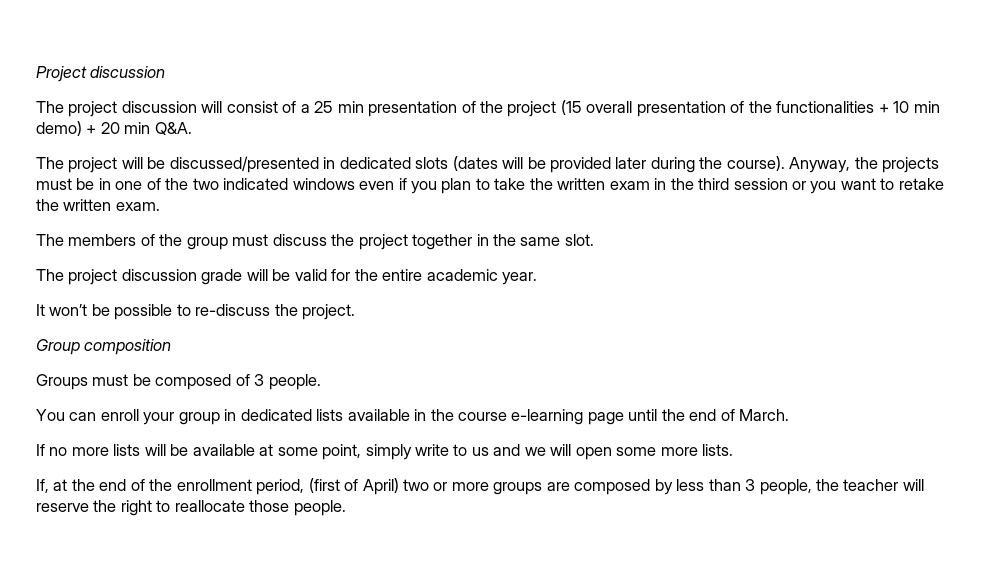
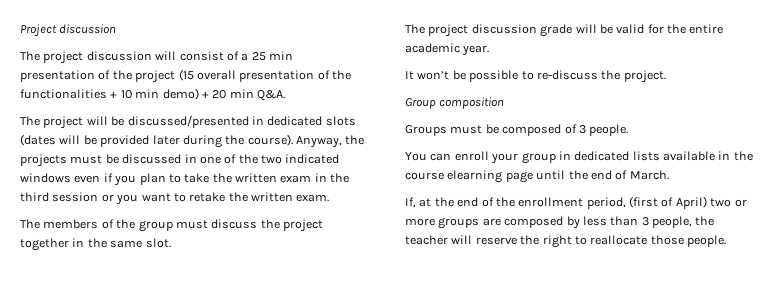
- Anyway, the projects must be in one of the two indicated windows even if you plan to take the written exam in the third session or you want to retake the written exam.
+ Anyway, the projects must be discussed in one of the two indicated windows even if you plan to take the written exam in the third session or you want to retake the written exam.
- You can enroll your group in dedicated lists available in the course e-learning page until the end of March.
+ You can enroll your group in dedicated lists available in the course elearning page until the end of March.
- If no more lists will be available at some point, simply write to us and we will open some more lists.

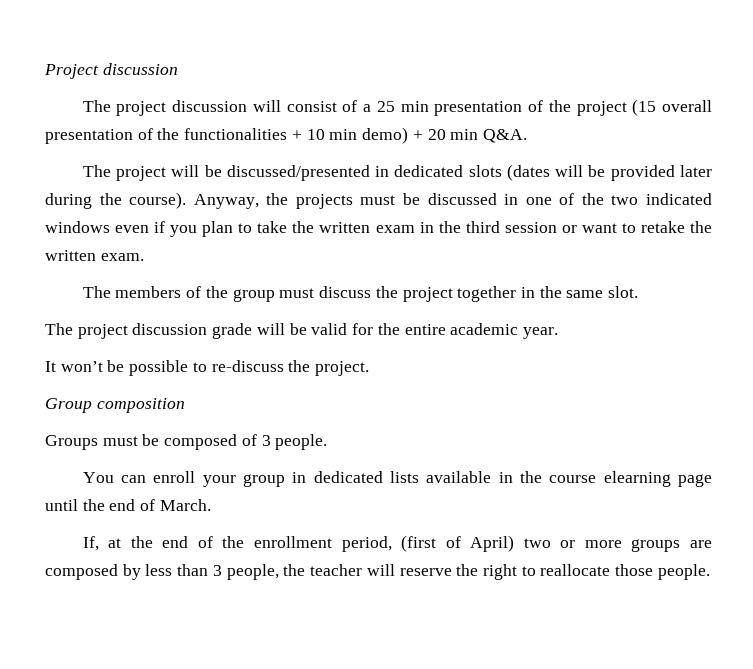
- Anyway, the projects must be discussed in one of the two indicated windows even if you plan to take the written exam in the third session or you want to retake the written exam.
+ Anyway, the projects must be discussed in one of the two indicated windows even if you plan to take the written exam in the third session or want to retake the written exam.

